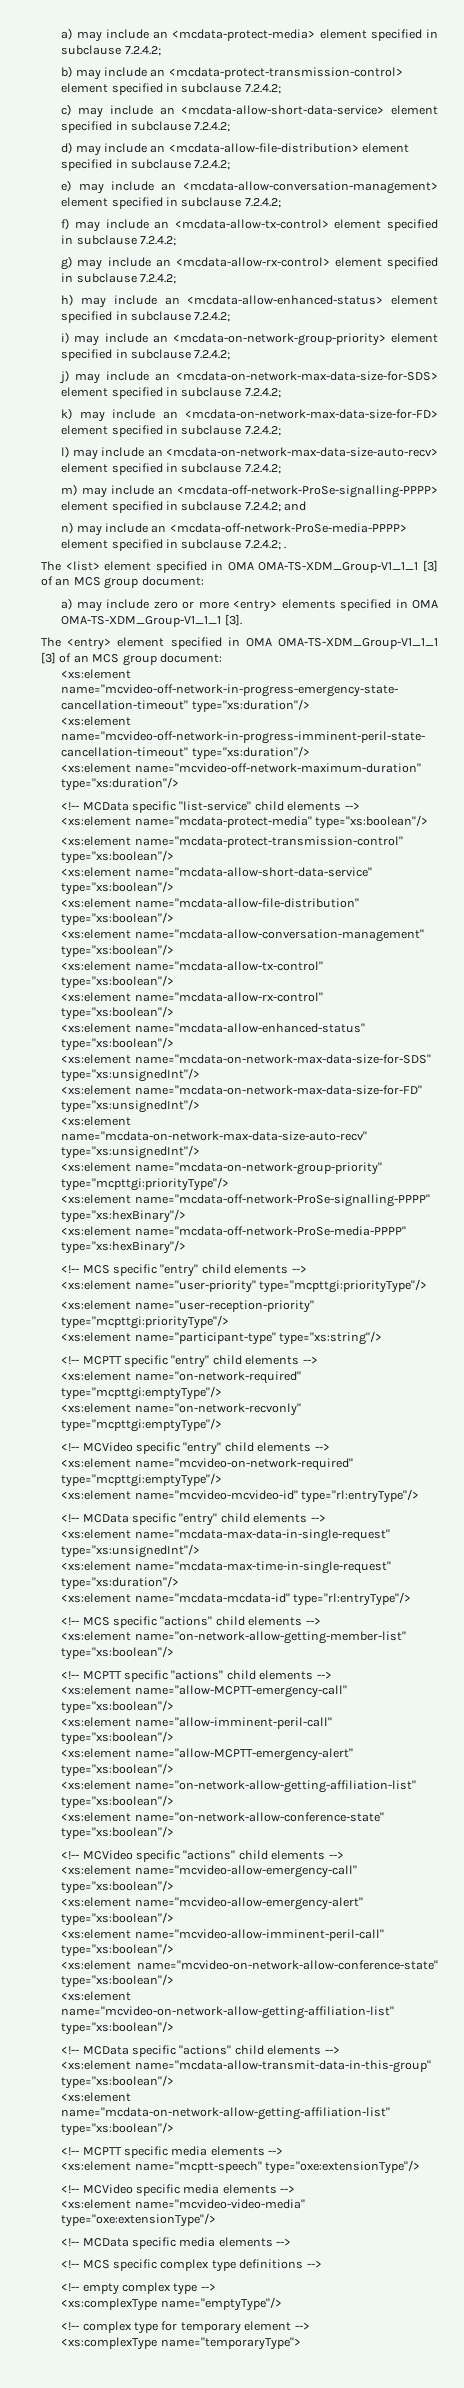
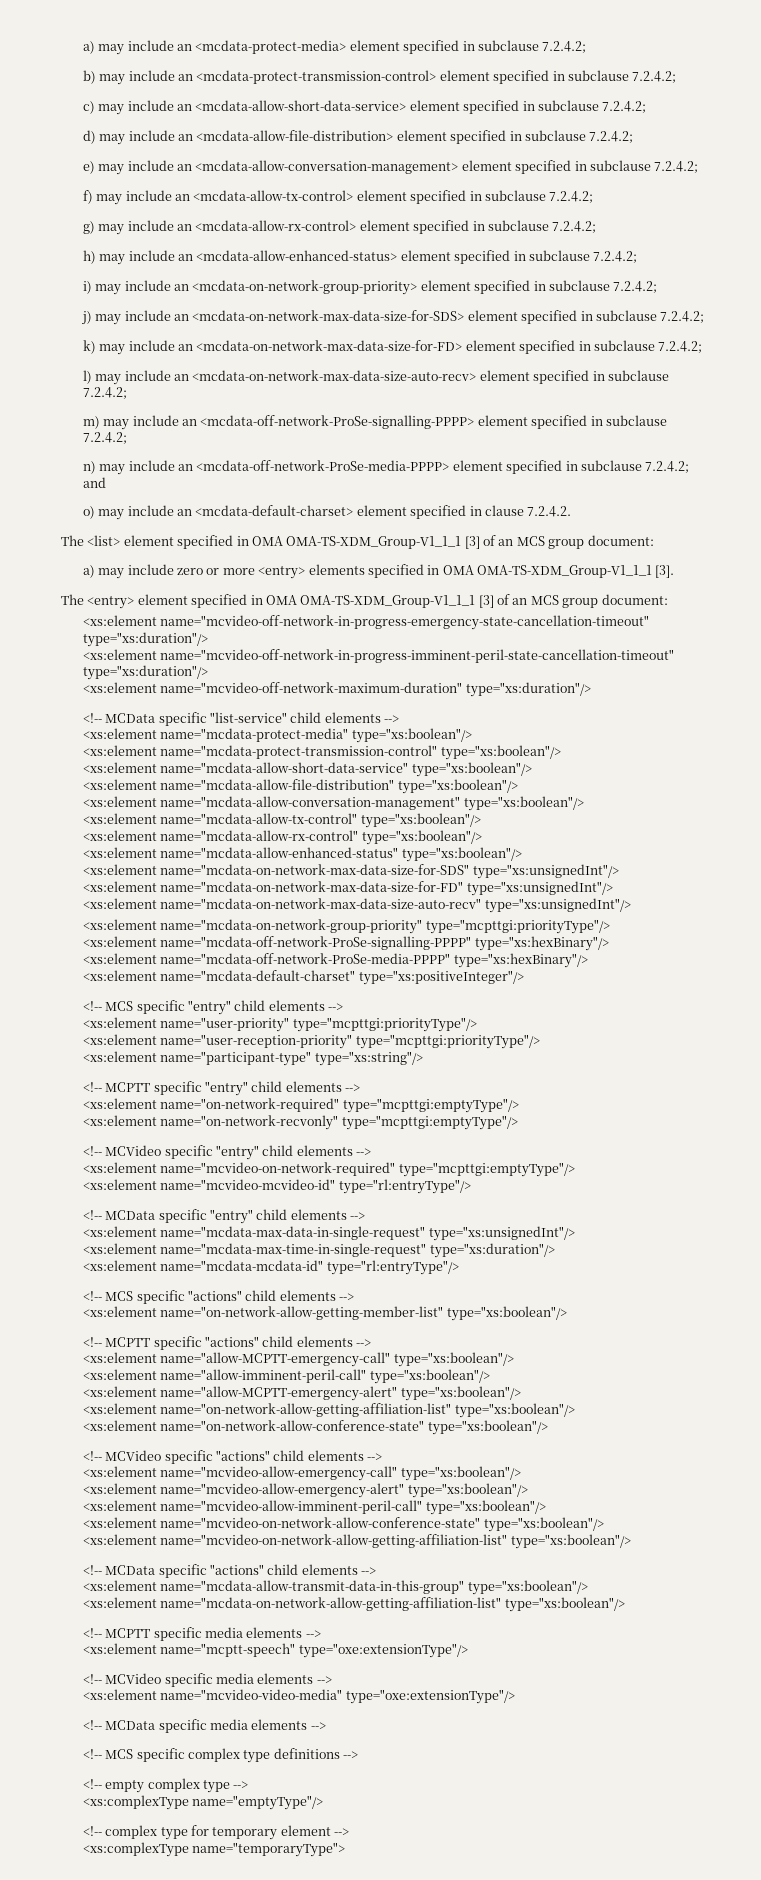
- m) may include an <mcdata-off-network-ProSe-signalling-PPPP> element specified in subclause 7.2.4.2; and
+ m) may include an <mcdata-off-network-ProSe-signalling-PPPP> element specified in subclause 7.2.4.2;
- n) may include an <mcdata-off-network-ProSe-media-PPPP> element specified in subclause 7.2.4.2; .
+ n) may include an <mcdata-off-network-ProSe-media-PPPP> element specified in subclause 7.2.4.2; and
+ o) may include an <mcdata-default-charset> element specified in clause 7.2.4.2.
+ <xs:element name="mcdata-default-charset" type="xs:positiveInteger"/>

